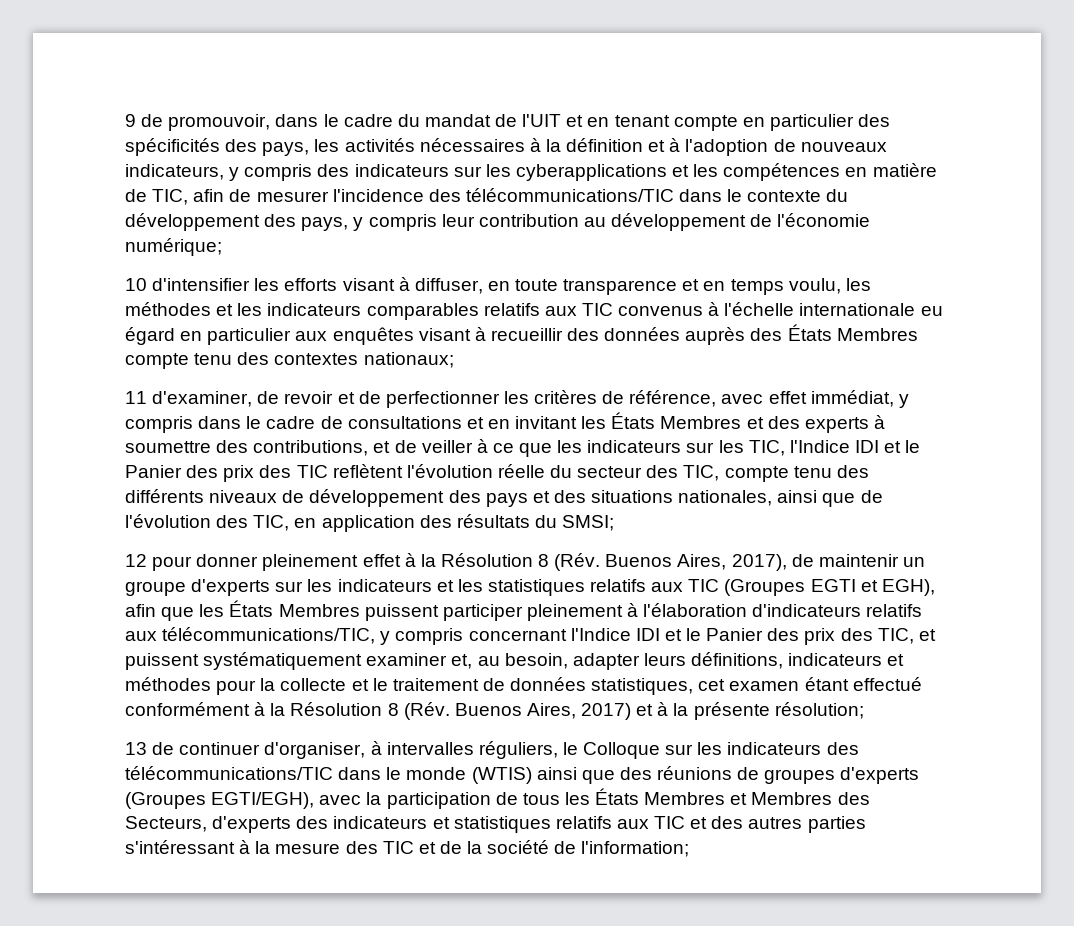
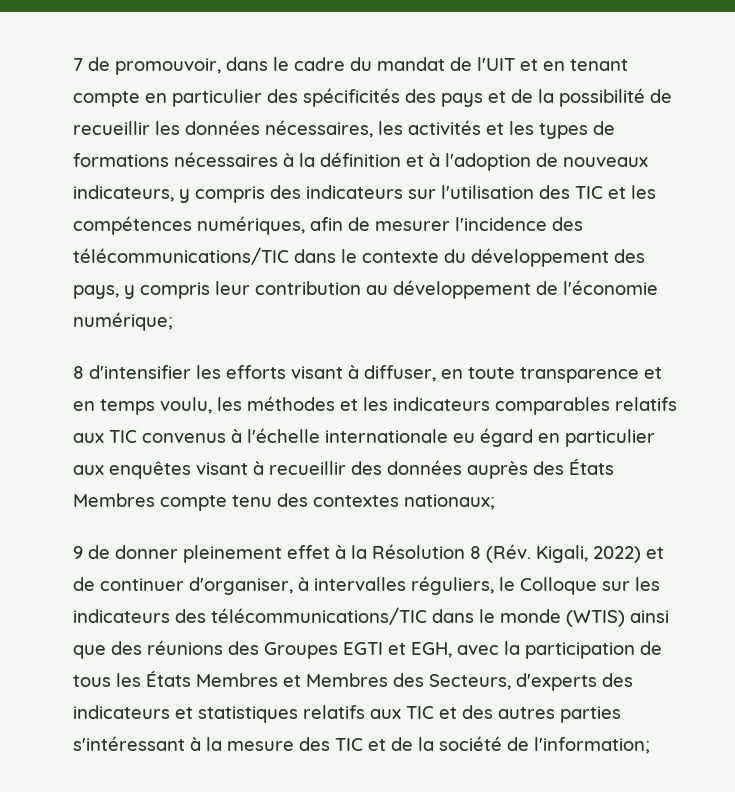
- 9 de promouvoir, dans le cadre du mandat de l'UIT et en tenant compte en particulier des spécificités des pays, les activités nécessaires à la définition et à l'adoption de nouveaux indicateurs, y compris des indicateurs sur les cyberapplications et les compétences en matière de TIC, afin de mesurer l'incidence des télécommunications/TIC dans le contexte du développement des pays, y compris leur contribution au développement de l'économie numérique;
+ 7 de promouvoir, dans le cadre du mandat de l'UIT et en tenant compte en particulier des spécificités des pays et de la possibilité de recueillir les données nécessaires, les activités et les types de formations nécessaires à la définition et à l'adoption de nouveaux indicateurs, y compris des indicateurs sur l'utilisation des TIC et les compétences numériques, afin de mesurer l'incidence des télécommunications/TIC dans le contexte du développement des pays, y compris leur contribution au développement de l'économie numérique;
- 10 d'intensifier les efforts visant à diffuser, en toute transparence et en temps voulu, les méthodes et les indicateurs comparables relatifs aux TIC convenus à l'échelle internationale eu égard en particulier aux enquêtes visant à recueillir des données auprès des États Membres compte tenu des contextes nationaux;
+ 8 d'intensifier les efforts visant à diffuser, en toute transparence et en temps voulu, les méthodes et les indicateurs comparables relatifs aux TIC convenus à l'échelle internationale eu égard en particulier aux enquêtes visant à recueillir des données auprès des États Membres compte tenu des contextes nationaux;
- 11 d'examiner, de revoir et de perfectionner les critères de référence, avec effet immédiat, y compris dans le cadre de consultations et en invitant les États Membres et des experts à soumettre des contributions, et de veiller à ce que les indicateurs sur les TIC, l'Indice IDI et le Panier des prix des TIC reflètent l'évolution réelle du secteur des TIC, compte tenu des différents niveaux de développement des pays et des situations nationales, ainsi que de l'évolution des TIC, en application des résultats du SMSI;
- 12 pour donner pleinement effet à la Résolution 8 (Rév. Buenos Aires, 2017), de maintenir un groupe d'experts sur les indicateurs et les statistiques relatifs aux TIC (Groupes EGTI et EGH), afin que les États Membres puissent participer pleinement à l'élaboration d'indicateurs relatifs aux télécommunications/TIC, y compris concernant l'Indice IDI et le Panier des prix des TIC, et puissent systématiquement examiner et, au besoin, adapter leurs définitions, indicateurs et méthodes pour la collecte et le traitement de données statistiques, cet examen étant effectué conformément à la Résolution 8 (Rév. Buenos Aires, 2017) et à la présente résolution;
- 13 de continuer d'organiser, à intervalles réguliers, le Colloque sur les indicateurs des télécommunications/TIC dans le monde (WTIS) ainsi que des réunions de groupes d'experts (Groupes EGTI/EGH), avec la participation de tous les États Membres et Membres des Secteurs, d'experts des indicateurs et statistiques relatifs aux TIC et des autres parties s'intéressant à la mesure des TIC et de la société de l'information;
+ 9 de donner pleinement effet à la Résolution 8 (Rév. Kigali, 2022) et de continuer d'organiser, à intervalles réguliers, le Colloque sur les indicateurs des télécommunications/TIC dans le monde (WTIS) ainsi que des réunions des Groupes EGTI et EGH, avec la participation de tous les États Membres et Membres des Secteurs, d'experts des indicateurs et statistiques relatifs aux TIC et des autres parties s'intéressant à la mesure des TIC et de la société de l'information;

